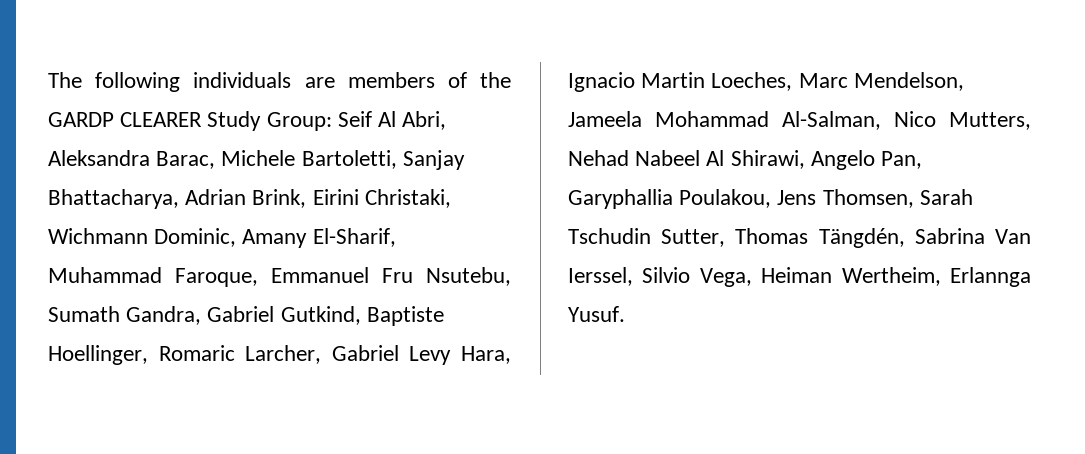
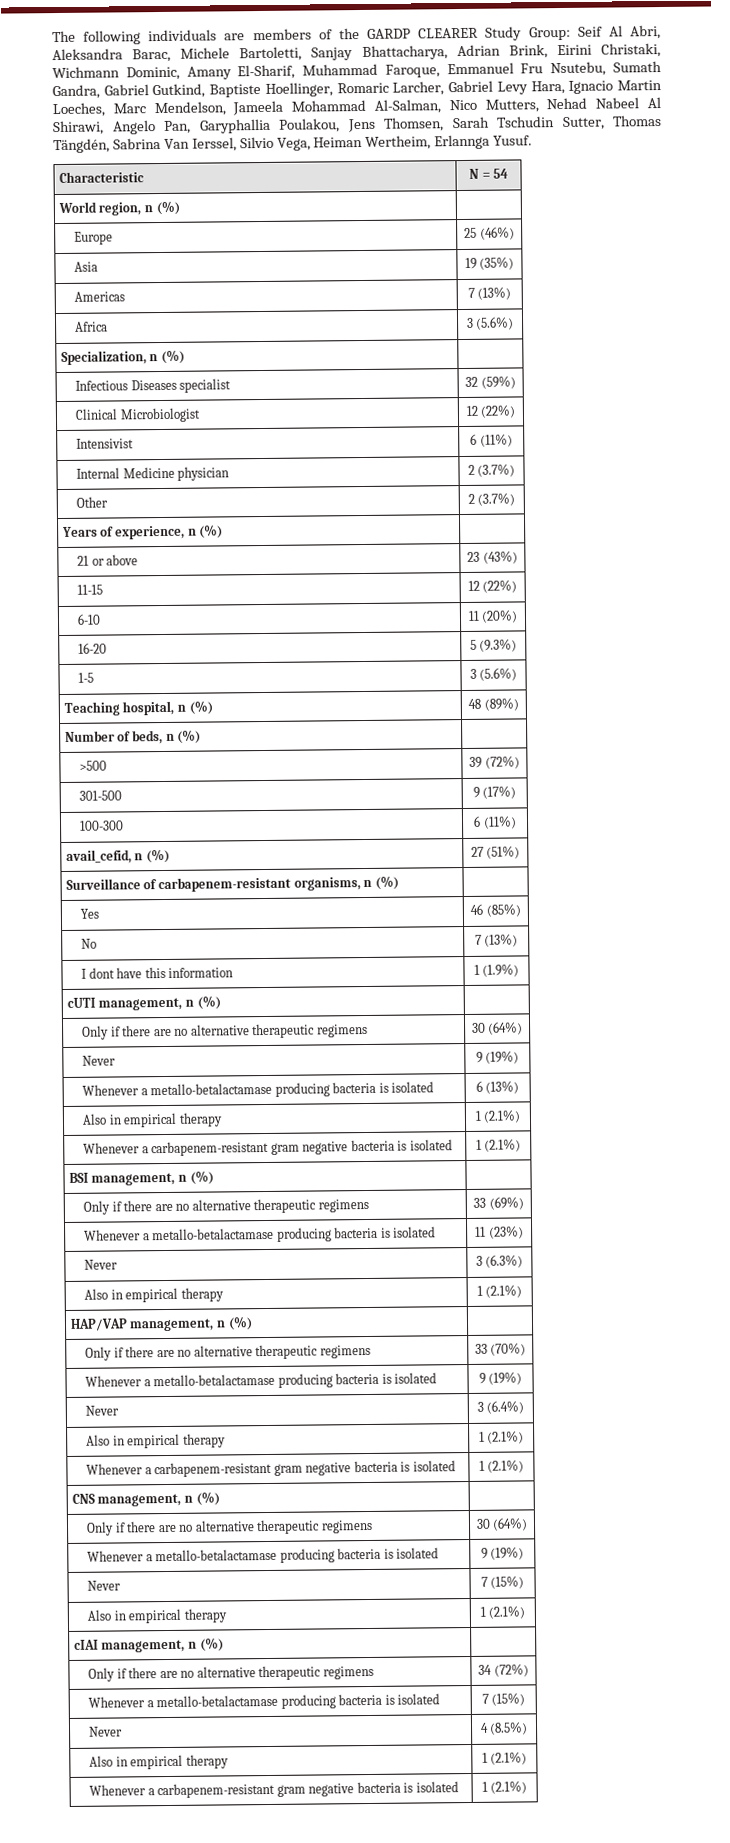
+ Characteristic | N = 54
+ World region, n (%) |
+ Europe | 25 (46%)
+ Asia | 19 (35%)
+ Americas | 7 (13%)
+ Africa | 3 (5.6%)
+ Specialization, n (%) |
+ Infectious Diseases specialist | 32 (59%)
+ Clinical Microbiologist | 12 (22%)
+ Intensivist | 6 (11%)
+ Internal Medicine physician | 2 (3.7%)
+ Other | 2 (3.7%)
+ Years of experience, n (%) |
+ 21 or above | 23 (43%)
+ 11-15 | 12 (22%)
+ 6-10 | 11 (20%)
+ 16-20 | 5 (9.3%)
+ 1-5 | 3 (5.6%)
+ Teaching hospital, n (%) | 48 (89%)
+ Number of beds, n (%) |
+ >500 | 39 (72%)
+ 301-500 | 9 (17%)
+ 100-300 | 6 (11%)
+ avail_cefid, n (%) | 27 (51%)
+ Surveillance of carbapenem-resistant organisms, n (%) |
+ Yes | 46 (85%)
+ No | 7 (13%)
+ I dont have this information | 1 (1.9%)
+ cUTI management, n (%) |
+ Only if there are no alternative therapeutic regimens | 30 (64%)
+ Never | 9 (19%)
+ Whenever a metallo-betalactamase producing bacteria is isolated | 6 (13%)
+ Also in empirical therapy | 1 (2.1%)
+ Whenever a carbapenem-resistant gram negative bacteria is isolated | 1 (2.1%)
+ BSI management, n (%) |
+ Only if there are no alternative therapeutic regimens | 33 (69%)
+ Whenever a metallo-betalactamase producing bacteria is isolated | 11 (23%)
+ Never | 3 (6.3%)
+ Also in empirical therapy | 1 (2.1%)
+ HAP/VAP management, n (%) |
+ Only if there are no alternative therapeutic regimens | 33 (70%)
+ Whenever a metallo-betalactamase producing bacteria is isolated | 9 (19%)
+ Never | 3 (6.4%)
+ Also in empirical therapy | 1 (2.1%)
+ Whenever a carbapenem-resistant gram negative bacteria is isolated | 1 (2.1%)
+ CNS management, n (%) |
+ Only if there are no alternative therapeutic regimens | 30 (64%)
+ Whenever a metallo-betalactamase producing bacteria is isolated | 9 (19%)
+ Never | 7 (15%)
+ Also in empirical therapy | 1 (2.1%)
+ cIAI management, n (%) |
+ Only if there are no alternative therapeutic regimens | 34 (72%)
+ Whenever a metallo-betalactamase producing bacteria is isolated | 7 (15%)
+ Never | 4 (8.5%)
+ Also in empirical therapy | 1 (2.1%)
+ Whenever a carbapenem-resistant gram negative bacteria is isolated | 1 (2.1%)

